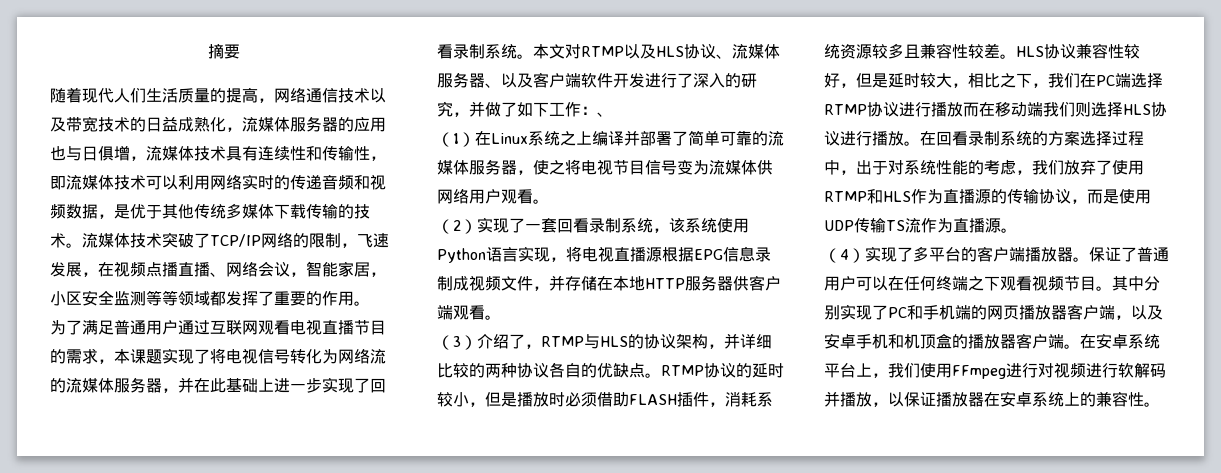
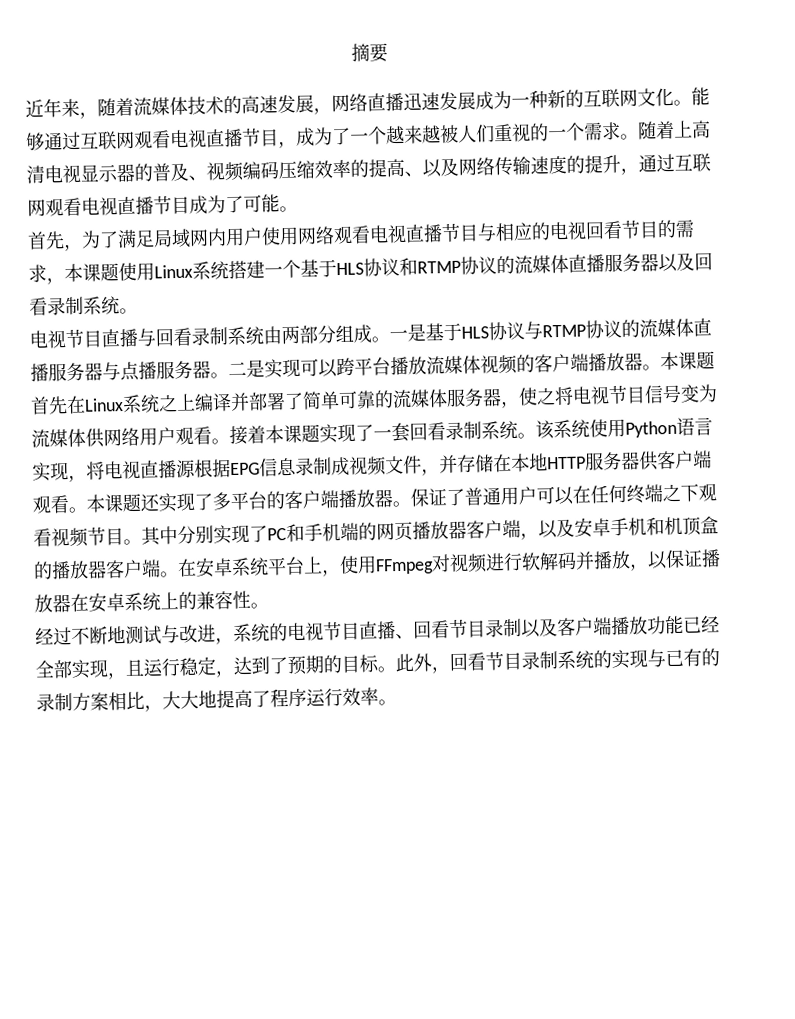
- 随着现代人们生活质量的提高，网络通信技术以及带宽技术的日益成熟化，流媒体服务器的应用也与日俱增，流媒体技术具有连续性和传输性，即流媒体技术可以利用网络实时的传递音频和视频数据，是优于其他传统多媒体下载传输的技术。流媒体技术突破了TCP/IP网络的限制，飞速发展，在视频点播直播、网络会议，智能家居，小区安全监测等等领域都发挥了重要的作用。
- 为了满足普通用户通过互联网观看电视直播节目的需求，本课题实现了将电视信号转化为网络流的流媒体服务器，并在此基础上进一步实现了回看录制系统。本文对RTMP以及HLS协议、流媒体服务器、以及客户端软件开发进行了深入的研究，并做了如下工作：、
- （1）在Linux系统之上编译并部署了简单可靠的流媒体服务器，使之将电视节目信号变为流媒体供网络用户观看。
- （2）实现了一套回看录制系统，该系统使用Python语言实现，将电视直播源根据EPG信息录制成视频文件，并存储在本地HTTP服务器供客户端观看。
- （3）介绍了，RTMP与HLS的协议架构，并详细比较的两种协议各自的优缺点。RTMP协议的延时较小，但是播放时必须借助FLASH插件，消耗系统资源较多且兼容性较差。HLS协议兼容性较好，但是延时较大，相比之下，我们在PC端选择RTMP协议进行播放而在移动端我们则选择HLS协议进行播放。在回看录制系统的方案选择过程中，出于对系统性能的考虑，我们放弃了使用RTMP和HLS作为直播源的传输协议，而是使用UDP传输TS流作为直播源。
- （4）实现了多平台的客户端播放器。
+ 近年来，随着流媒体技术的高速发展，网络直播迅速发展成为一种新的互联网文化。能够通过互联网观看电视直播节目，成为了一个越来越被人们重视的一个需求。随着上高清电视显示器的普及、视频编码压缩效率的提高、以及网络传输速度的提升，通过互联网观看电视直播节目成为了可能。
+ 首先，为了满足局域网内用户使用网络观看电视直播节目与相应的电视回看节目的需求，本课题使用Linux系统搭建一个基于HLS协议和RTMP协议的流媒体直播服务器以及回看录制系统。
+ 电视节目直播与回看录制系统由两部分组成。一是基于HLS协议与RTMP协议的流媒体直播服务器与点播服务器。二是实现可以跨平台播放流媒体视频的客户端播放器。本课题首先在Linux系统之上编译并部署了简单可靠的流媒体服务器，使之将电视节目信号变为流媒体供网络用户观看。接着本课题实现了一套回看录制系统。该系统使用Python语言实现，将电视直播源根据EPG信息录制成视频文件，并存储在本地HTTP服务器供客户端观看。本课题还实现了多平台的客户端播放器。
- 在安卓系统平台上，我们使用FFmpeg进行对视频进行软解码并播放，以保证播放器在安卓系统上的兼容性。
+ 在安卓系统平台上，使用FFmpeg对视频进行软解码并播放，以保证播放器在安卓系统上的兼容性。
+ 经过不断地测试与改进，系统的电视节目直播、回看节目录制以及客户端播放功能已经全部实现，且运行稳定，达到了预期的目标。此外，回看节目录制系统的实现与已有的录制方案相比，大大地提高了程序运行效率。

